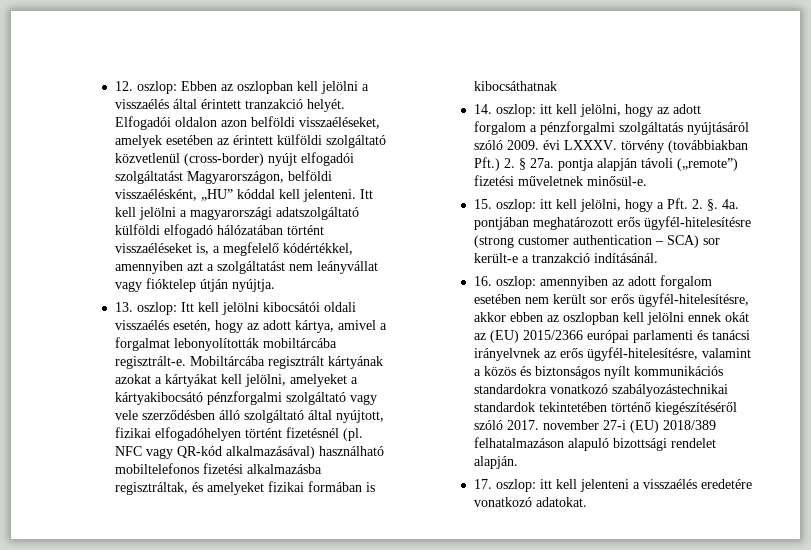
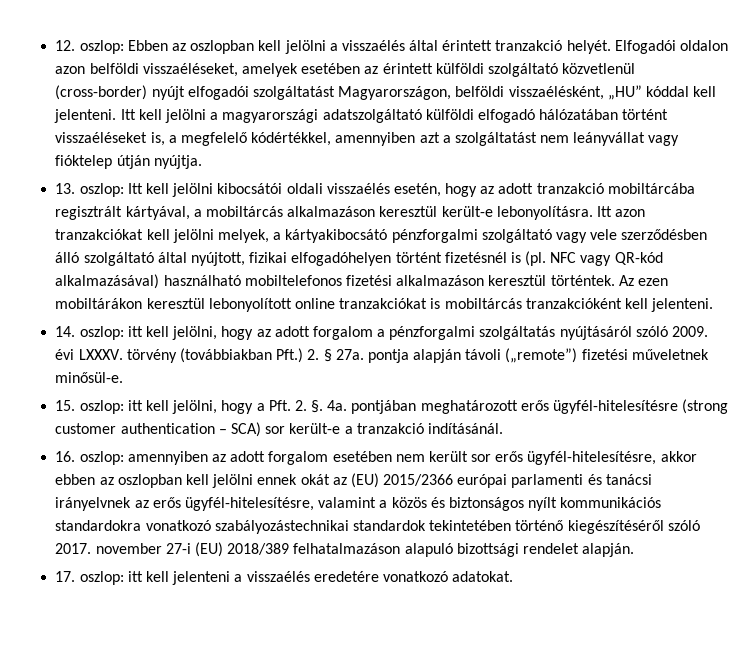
- 13. oszlop: Itt kell jelölni kibocsátói oldali visszaélés esetén, hogy az adott kártya, amivel a forgalmat lebonyolították mobiltárcába regisztrált-e. Mobiltárcába regisztrált kártyának azokat a kártyákat kell jelölni, amelyeket a kártyakibocsátó pénzforgalmi szolgáltató vagy vele szerződésben álló szolgáltató által nyújtott, fizikai elfogadóhelyen történt fizetésnél (pl.
+ 13. oszlop: Itt kell jelölni kibocsátói oldali visszaélés esetén, hogy az adott tranzakció mobiltárcába regisztrált kártyával, a mobiltárcás alkalmazáson keresztül került-e lebonyolításra. Itt azon tranzakciókat kell jelölni melyek, a kártyakibocsátó pénzforgalmi szolgáltató vagy vele szerződésben álló szolgáltató által nyújtott, fizikai elfogadóhelyen történt fizetésnél is (pl.
- NFC vagy QR-kód alkalmazásával) használható mobiltelefonos fizetési alkalmazásba regisztráltak, és amelyeket fizikai formában is kibocsáthatnak
+ NFC vagy QR-kód alkalmazásával) használható mobiltelefonos fizetési alkalmazáson keresztül történtek. Az ezen mobiltárákon keresztül lebonyolított online tranzakciókat is mobiltárcás tranzakcióként kell jelenteni.

